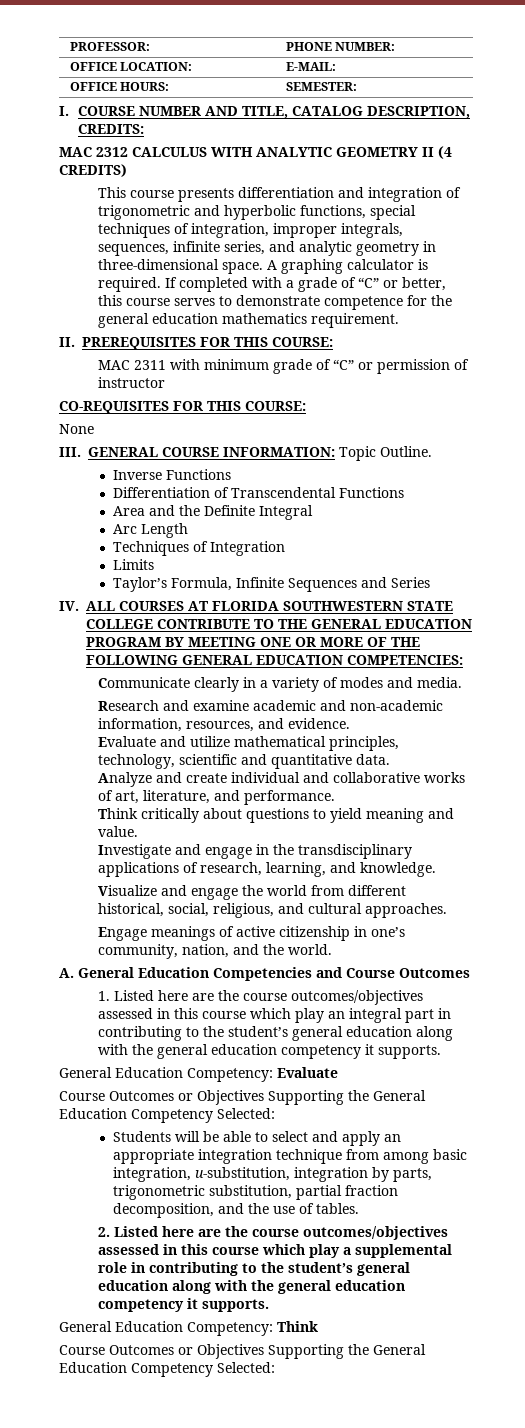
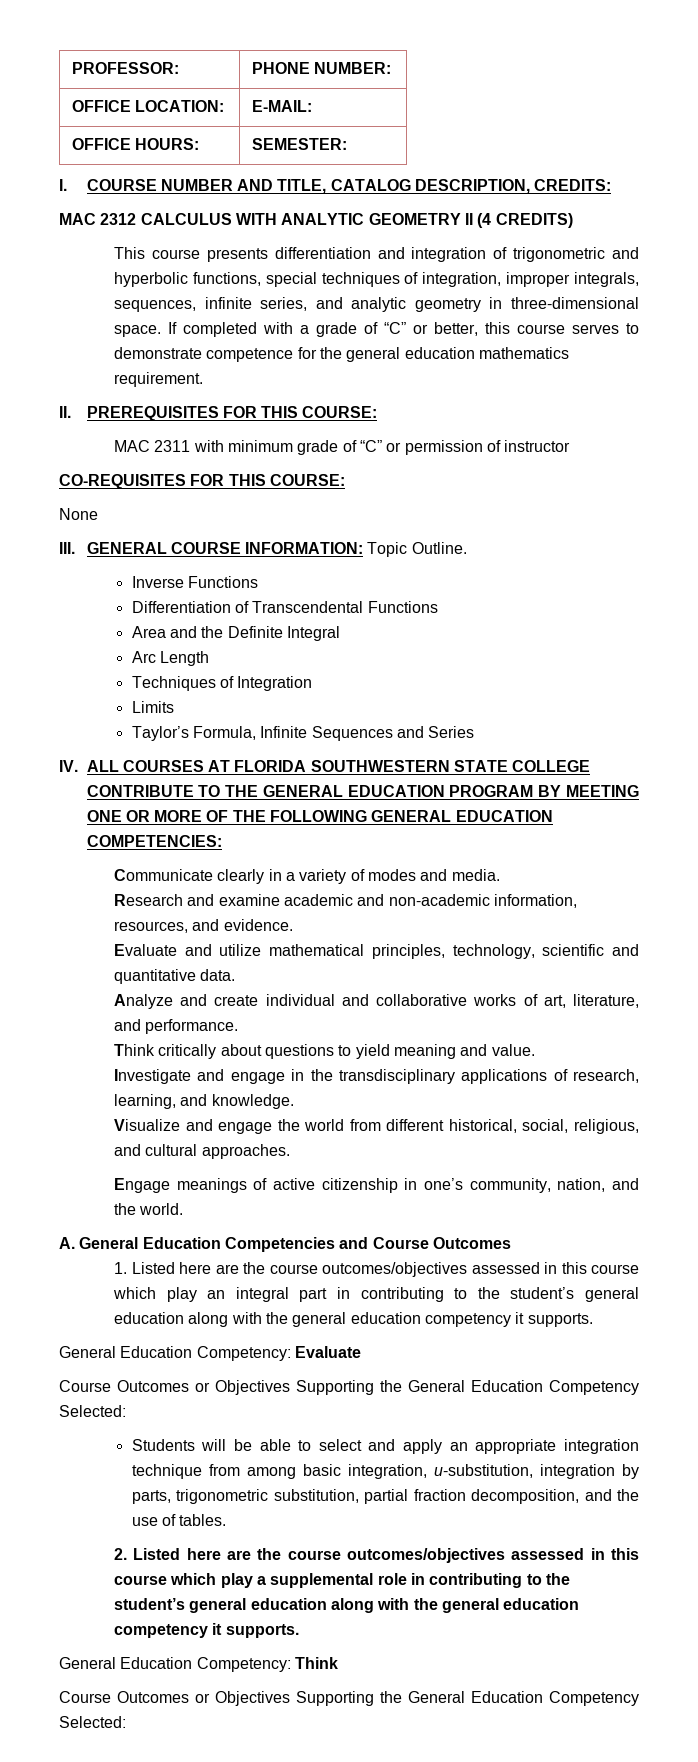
- A graphing calculator is required.

